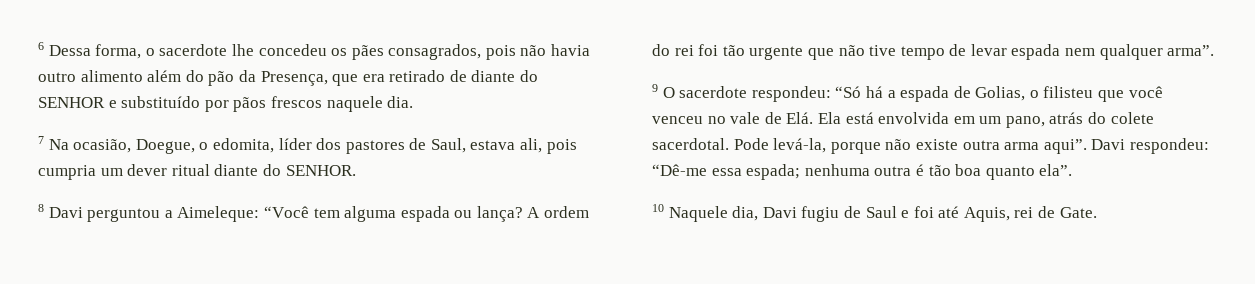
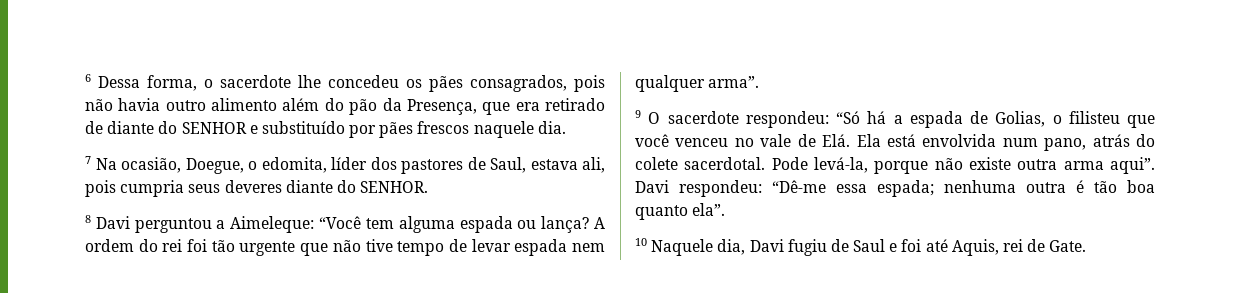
- 6 Dessa forma, o sacerdote lhe concedeu os pães consagrados, pois não havia outro alimento além do pão da Presença, que era retirado de diante do SENHOR e substituído por pãos frescos naquele dia.
+ 6 Dessa forma, o sacerdote lhe concedeu os pães consagrados, pois não havia outro alimento além do pão da Presença, que era retirado de diante do SENHOR e substituído por pães frescos naquele dia.
- 7 Na ocasião, Doegue, o edomita, líder dos pastores de Saul, estava ali, pois cumpria um dever ritual diante do SENHOR.
+ 7 Na ocasião, Doegue, o edomita, líder dos pastores de Saul, estava ali, pois cumpria seus deveres diante do SENHOR.
- 9 O sacerdote respondeu: “Só há a espada de Golias, o filisteu que você venceu no vale de Elá. Ela está envolvida em um pano, atrás do colete sacerdotal.
+ 9 O sacerdote respondeu: “Só há a espada de Golias, o filisteu que você venceu no vale de Elá. Ela está envolvida num pano, atrás do colete sacerdotal.

